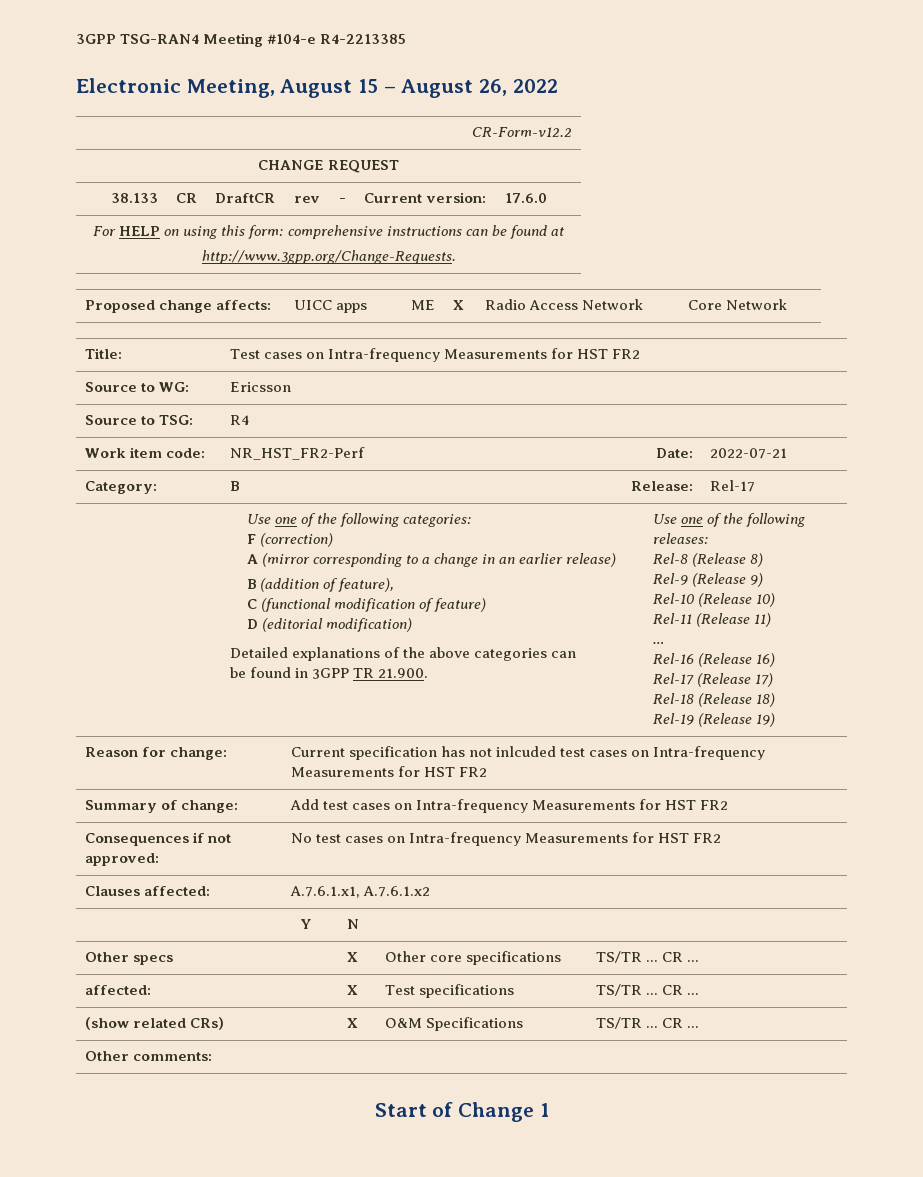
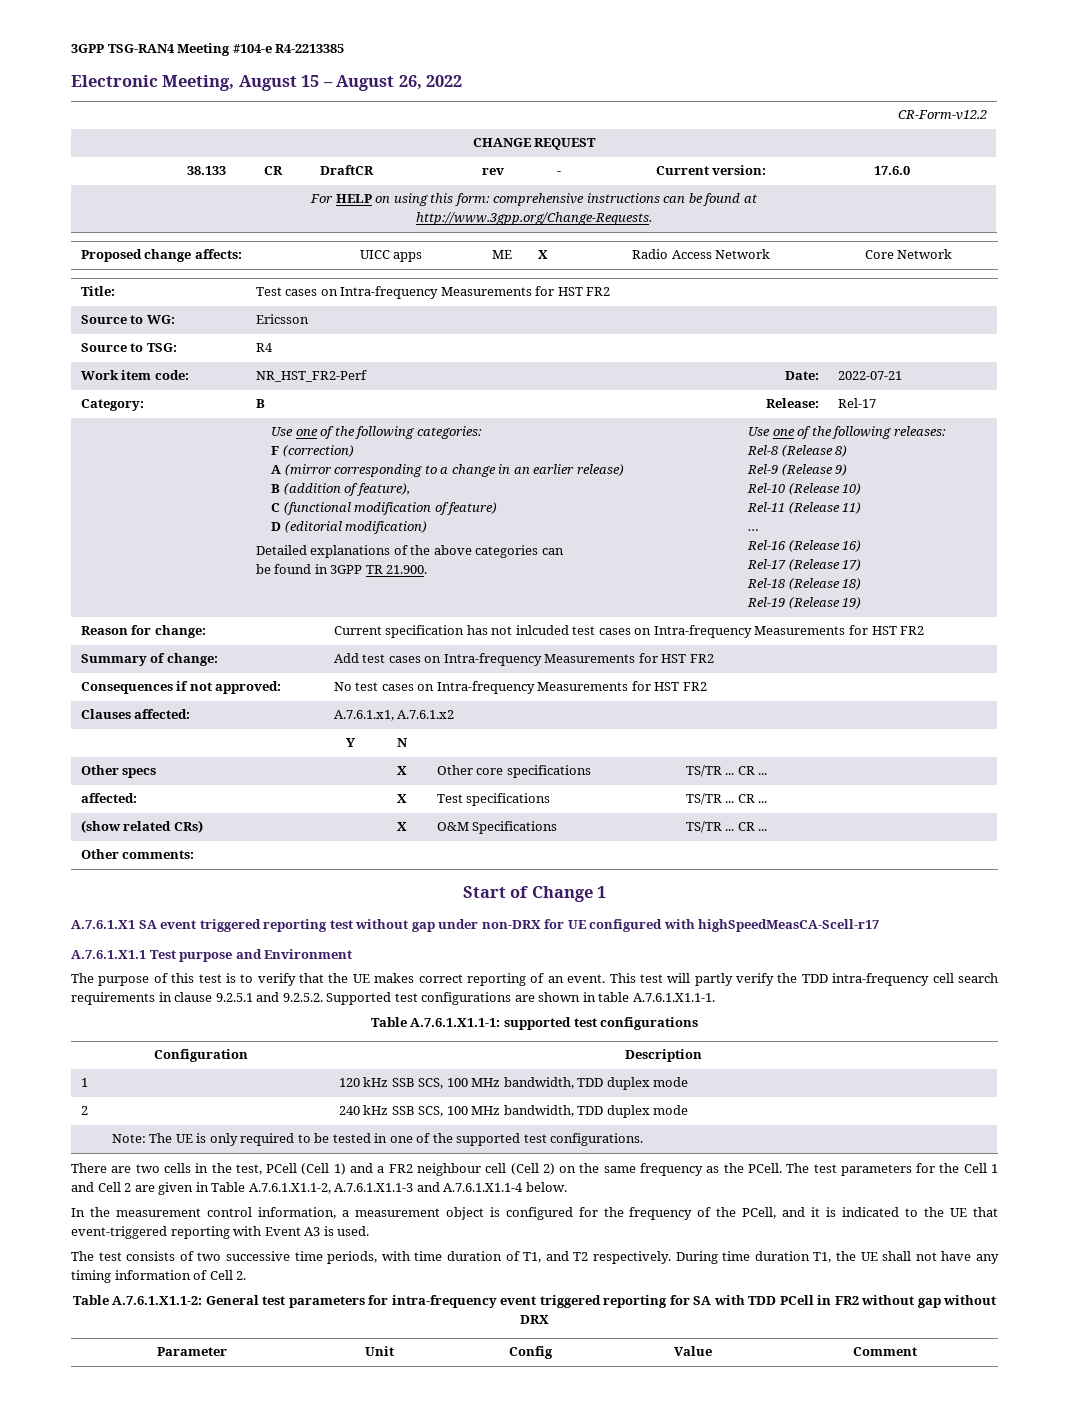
+ A.7.6.1.X1 SA event triggered reporting test without gap under non-DRX for UE configured with highSpeedMeasCA-Scell-r17
+ A.7.6.1.X1.1 Test purpose and Environment
+ The purpose of this test is to verify that the UE makes correct reporting of an event. This test will partly verify the TDD intra-frequency cell search requirements in clause 9.2.5.1 and 9.2.5.2. Supported test configurations are shown in table A.7.6.1.X1.1-1.
+ Table A.7.6.1.X1.1-1: supported test configurations
+ Configuration | Description
+ 1 | 120 kHz SSB SCS, 100 MHz bandwidth, TDD duplex mode
+ 2 | 240 kHz SSB SCS, 100 MHz bandwidth, TDD duplex mode
+ Note: The UE is only required to be tested in one of the supported test configurations.
+ There are two cells in the test, PCell (Cell 1) and a FR2 neighbour cell (Cell 2) on the same frequency as the PCell. The test parameters for the Cell 1 and Cell 2 are given in Table A.7.6.1.X1.1-2, A.7.6.1.X1.1-3 and A.7.6.1.X1.1-4 below.
+ In the measurement control information, a measurement object is configured for the frequency of the PCell, and it is indicated to the UE that event-triggered reporting with Event A3 is used.
+ The test consists of two successive time periods, with time duration of T1, and T2 respectively. During time duration T1, the UE shall not have any timing information of Cell 2.
+ Table A.7.6.1.X1.1-2: General test parameters for intra-frequency event triggered reporting for SA with TDD PCell in FR2 without gap without DRX
+ Parameter | Unit | Config | Value | Comment

